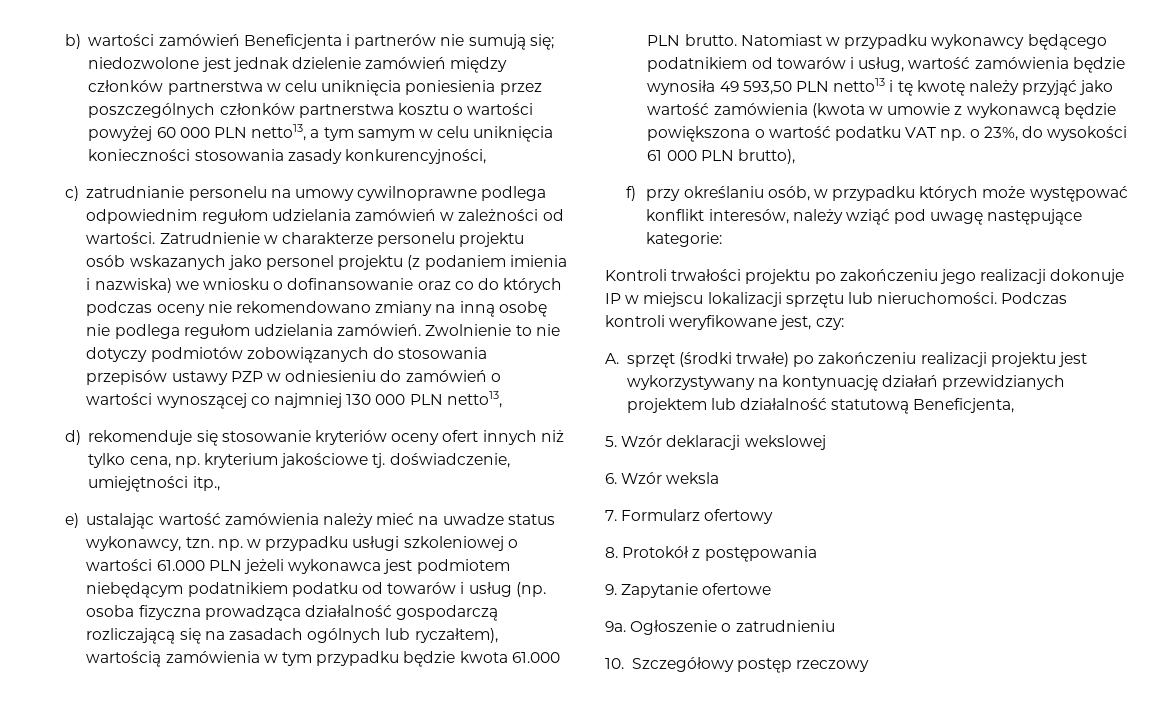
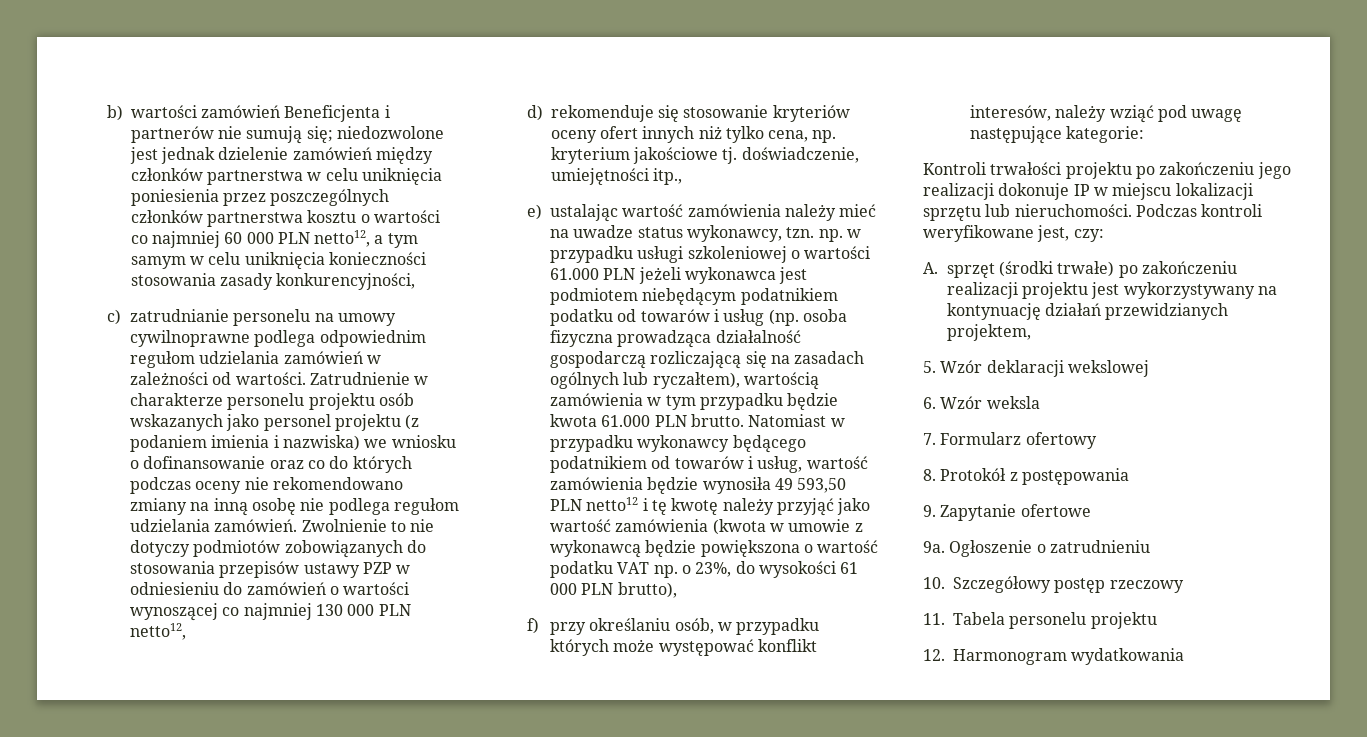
- b) wartości zamówień Beneficjenta i partnerów nie sumują się; niedozwolone jest jednak dzielenie zamówień między członków partnerstwa w celu uniknięcia poniesienia przez poszczególnych członków partnerstwa kosztu o wartości powyżej 60 000 PLN netto13, a tym samym w celu uniknięcia konieczności stosowania zasady konkurencyjności,
+ b) wartości zamówień Beneficjenta i partnerów nie sumują się; niedozwolone jest jednak dzielenie zamówień między członków partnerstwa w celu uniknięcia poniesienia przez poszczególnych członków partnerstwa kosztu o wartości co najmniej 60 000 PLN netto12, a tym samym w celu uniknięcia konieczności stosowania zasady konkurencyjności,
- Zwolnienie to nie dotyczy podmiotów zobowiązanych do stosowania przepisów ustawy PZP w odniesieniu do zamówień o wartości wynoszącej co najmniej 130 000 PLN netto13,
+ Zwolnienie to nie dotyczy podmiotów zobowiązanych do stosowania przepisów ustawy PZP w odniesieniu do zamówień o wartości wynoszącej co najmniej 130 000 PLN netto12,
- Natomiast w przypadku wykonawcy będącego podatnikiem od towarów i usług, wartość zamówienia będzie wynosiła 49 593,50 PLN netto13 i tę kwotę należy przyjąć jako wartość zamówienia (kwota w umowie z wykonawcą będzie powiększona o wartość podatku VAT np. o 23%, do wysokości 61 000 PLN brutto),
+ Natomiast w przypadku wykonawcy będącego podatnikiem od towarów i usług, wartość zamówienia będzie wynosiła 49 593,50 PLN netto12 i tę kwotę należy przyjąć jako wartość zamówienia (kwota w umowie z wykonawcą będzie powiększona o wartość podatku VAT np. o 23%, do wysokości 61 000 PLN brutto),
- A. sprzęt (środki trwałe) po zakończeniu realizacji projektu jest wykorzystywany na kontynuację działań przewidzianych projektem lub działalność statutową Beneficjenta,
+ A. sprzęt (środki trwałe) po zakończeniu realizacji projektu jest wykorzystywany na kontynuację działań przewidzianych projektem,
+ 11. Tabela personelu projektu
+ 12. Harmonogram wydatkowania

